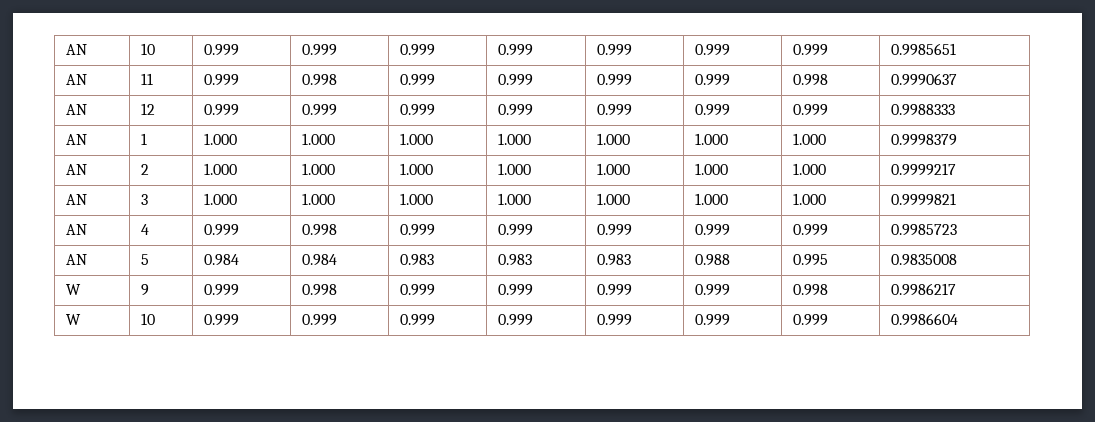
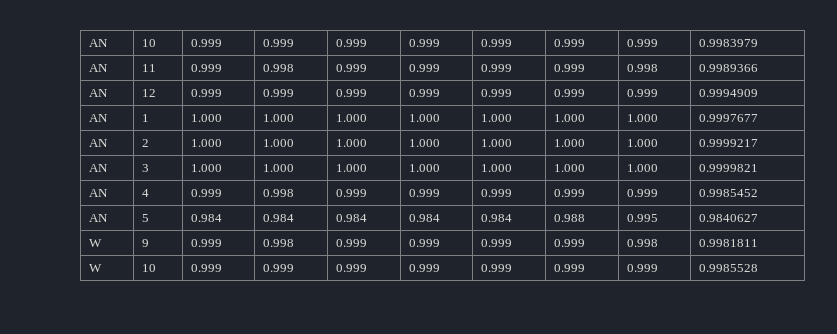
- AN | 10 | 0.999 | 0.999 | 0.999 | 0.999 | 0.999 | 0.999 | 0.999 | 0.9985651
+ AN | 10 | 0.999 | 0.999 | 0.999 | 0.999 | 0.999 | 0.999 | 0.999 | 0.9983979
- AN | 11 | 0.999 | 0.998 | 0.999 | 0.999 | 0.999 | 0.999 | 0.998 | 0.9990637
+ AN | 11 | 0.999 | 0.998 | 0.999 | 0.999 | 0.999 | 0.999 | 0.998 | 0.9989366
- AN | 12 | 0.999 | 0.999 | 0.999 | 0.999 | 0.999 | 0.999 | 0.999 | 0.9988333
+ AN | 12 | 0.999 | 0.999 | 0.999 | 0.999 | 0.999 | 0.999 | 0.999 | 0.9994909
- AN | 1 | 1.000 | 1.000 | 1.000 | 1.000 | 1.000 | 1.000 | 1.000 | 0.9998379
+ AN | 1 | 1.000 | 1.000 | 1.000 | 1.000 | 1.000 | 1.000 | 1.000 | 0.9997677
- AN | 4 | 0.999 | 0.998 | 0.999 | 0.999 | 0.999 | 0.999 | 0.999 | 0.9985723
+ AN | 4 | 0.999 | 0.998 | 0.999 | 0.999 | 0.999 | 0.999 | 0.999 | 0.9985452
- AN | 5 | 0.984 | 0.984 | 0.983 | 0.983 | 0.983 | 0.988 | 0.995 | 0.9835008
+ AN | 5 | 0.984 | 0.984 | 0.984 | 0.984 | 0.984 | 0.988 | 0.995 | 0.9840627
- W | 9 | 0.999 | 0.998 | 0.999 | 0.999 | 0.999 | 0.999 | 0.998 | 0.9986217
+ W | 9 | 0.999 | 0.998 | 0.999 | 0.999 | 0.999 | 0.999 | 0.998 | 0.9981811
- W | 10 | 0.999 | 0.999 | 0.999 | 0.999 | 0.999 | 0.999 | 0.999 | 0.9986604
+ W | 10 | 0.999 | 0.999 | 0.999 | 0.999 | 0.999 | 0.999 | 0.999 | 0.9985528

